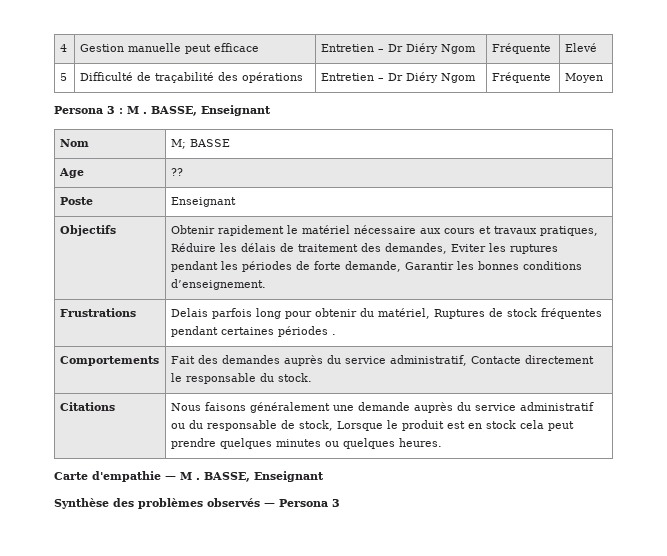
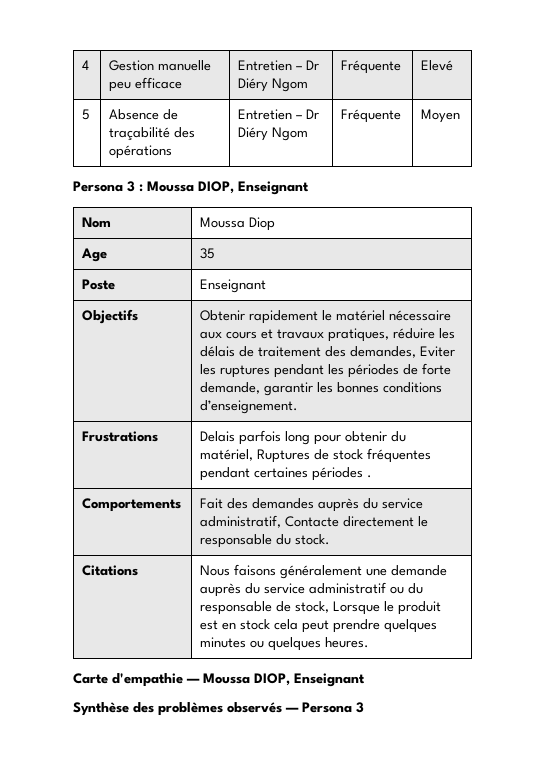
- 4 | Gestion manuelle peut efficace | Entretien – Dr Diéry Ngom | Fréquente | Elevé
+ 4 | Gestion manuelle peu efficace | Entretien – Dr Diéry Ngom | Fréquente | Elevé
- 5 | Difficulté de traçabilité des opérations | Entretien – Dr Diéry Ngom | Fréquente | Moyen
+ 5 | Absence de traçabilité des opérations | Entretien – Dr Diéry Ngom | Fréquente | Moyen
- Persona 3 : M . BASSE, Enseignant
+ Persona 3 : Moussa DIOP, Enseignant
- Nom | M; BASSE
+ Nom | Moussa Diop
- Age | ??
+ Age | 35
- Objectifs | Obtenir rapidement le matériel nécessaire aux cours et travaux pratiques, Réduire les délais de traitement des demandes, Eviter les ruptures pendant les périodes de forte demande, Garantir les bonnes conditions d’enseignement.
+ Objectifs | Obtenir rapidement le matériel nécessaire aux cours et travaux pratiques, réduire les délais de traitement des demandes, Eviter les ruptures pendant les périodes de forte demande, garantir les bonnes conditions d’enseignement.
- Carte d'empathie — M . BASSE, Enseignant
+ Carte d'empathie — Moussa DIOP, Enseignant

